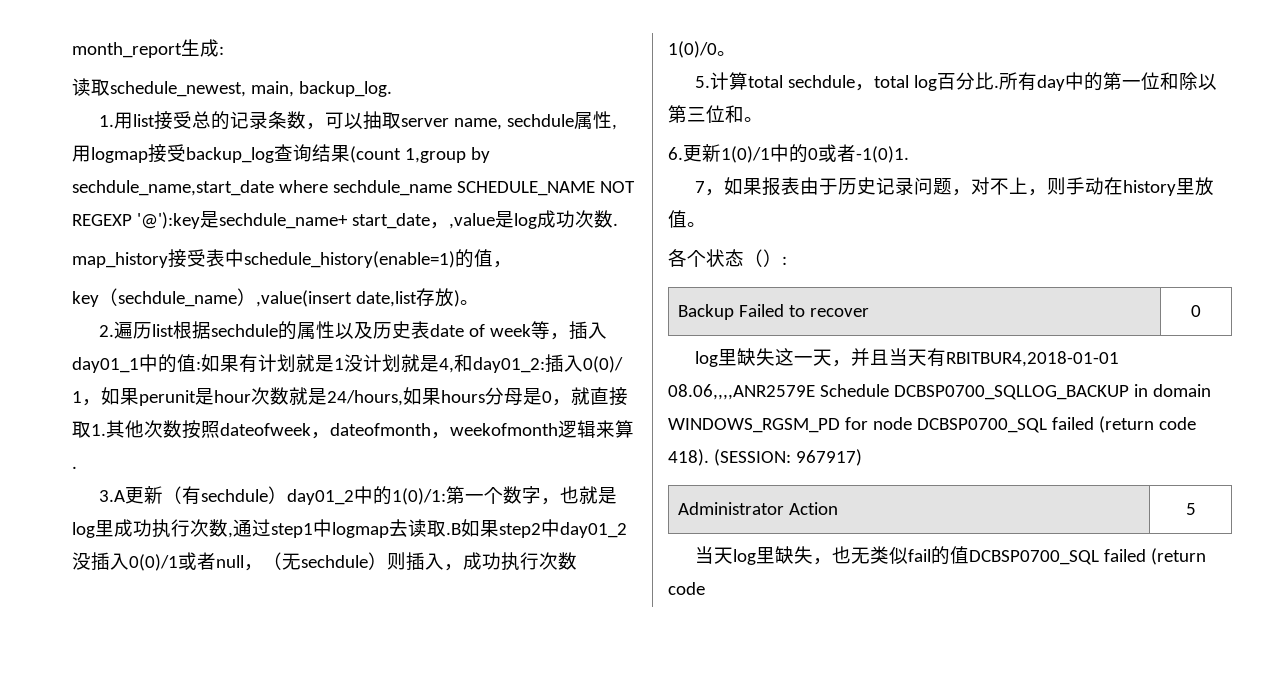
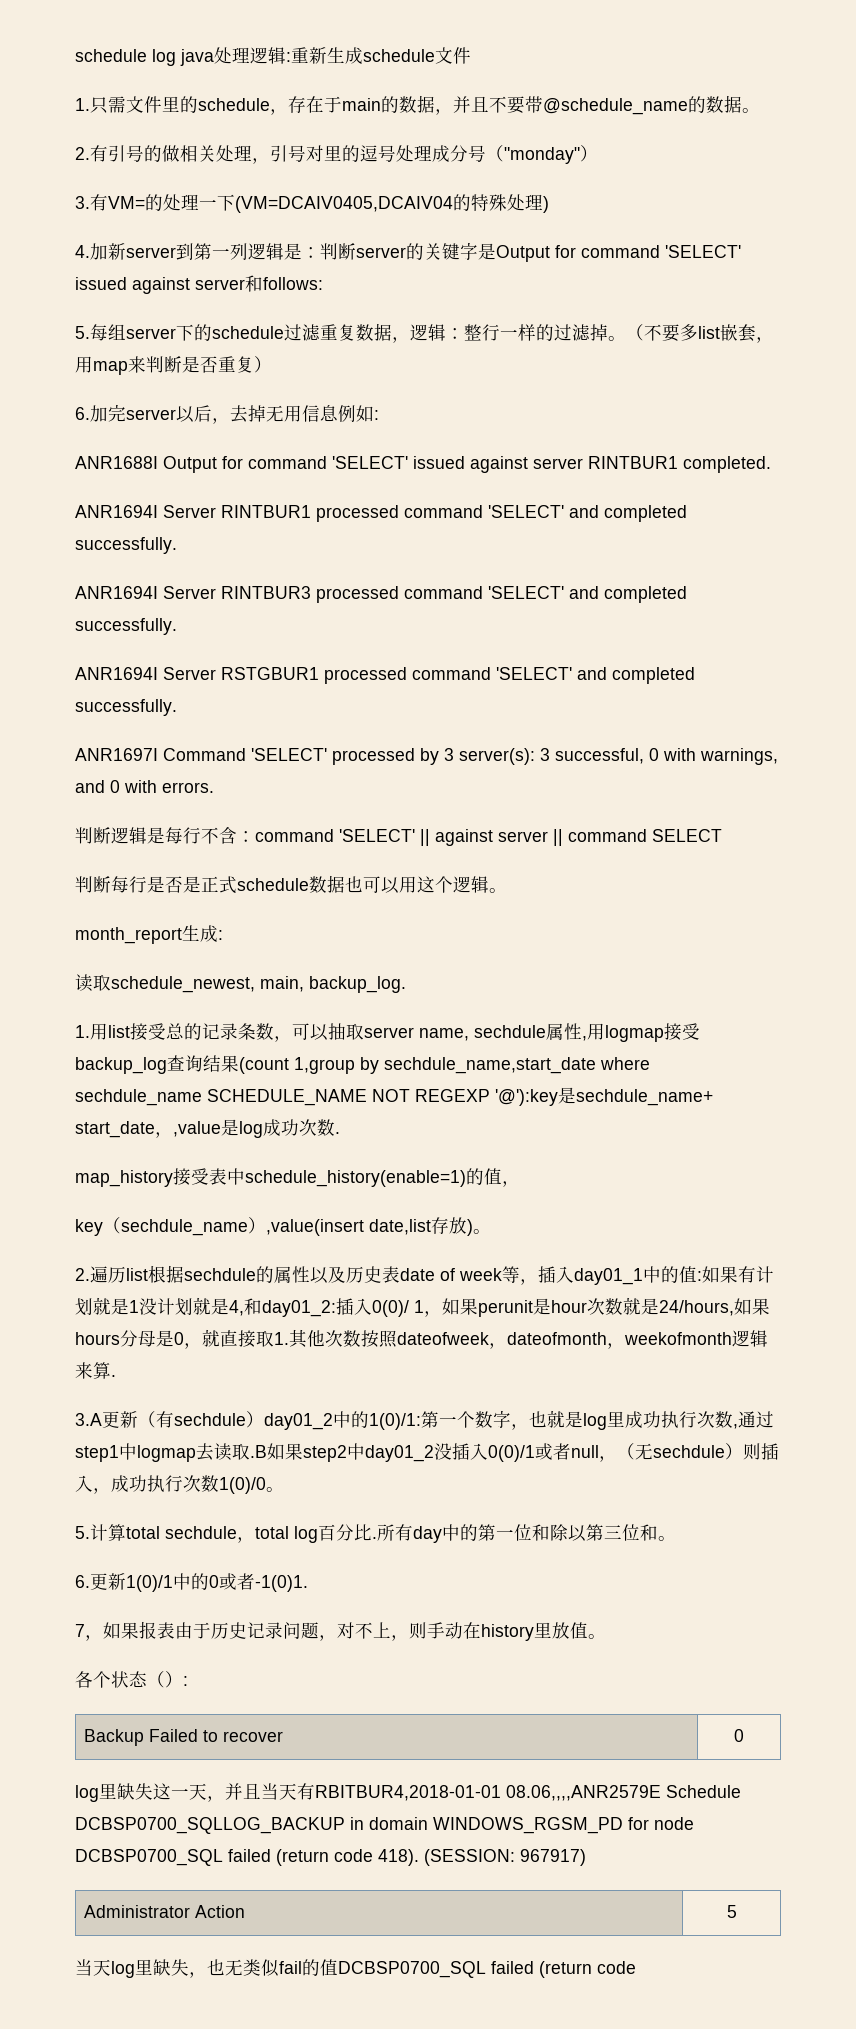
+ schedule log java处理逻辑:重新生成schedule文件
+ 1.只需文件里的schedule，存在于main的数据，并且不要带@schedule_name的数据。
+ 2.有引号的做相关处理，引号对里的逗号处理成分号（"monday"）
+ 3.有VM=的处理一下(VM=DCAIV0405,DCAIV04的特殊处理)
+ 4.加新server到第一列逻辑是：判断server的关键字是Output for command 'SELECT' issued against server和follows:
+ 5.每组server下的schedule过滤重复数据，逻辑：整行一样的过滤掉。（不要多list嵌套，用map来判断是否重复）
+ 6.加完server以后，去掉无用信息例如:
+ ANR1688I Output for command 'SELECT' issued against server RINTBUR1 completed.
+ ANR1694I Server RINTBUR1 processed command 'SELECT' and completed successfully.
+ ANR1694I Server RINTBUR3 processed command 'SELECT' and completed successfully.
+ ANR1694I Server RSTGBUR1 processed command 'SELECT' and completed successfully.
+ ANR1697I Command 'SELECT' processed by 3 server(s): 3 successful, 0 with warnings, and 0 with errors.
+ 判断逻辑是每行不含：command 'SELECT' || against server || command SELECT
+ 判断每行是否是正式schedule数据也可以用这个逻辑。

